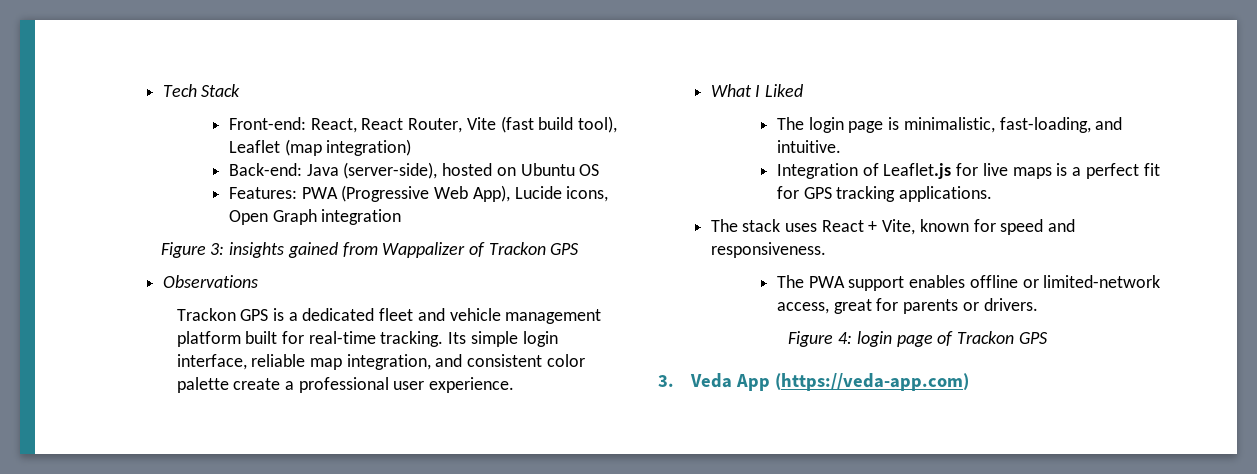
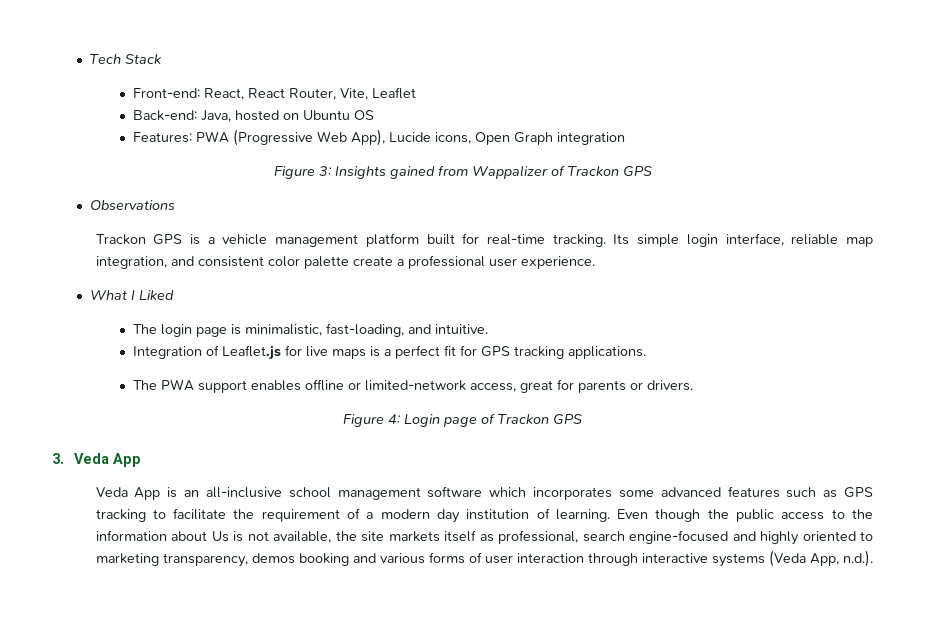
- Front-end: React, React Router, Vite (fast build tool), Leaflet (map integration)
+ Front-end: React, React Router, Vite, Leaflet
- Back-end: Java (server-side), hosted on Ubuntu OS
+ Back-end: Java, hosted on Ubuntu OS
- Figure 3: insights gained from Wappalizer of Trackon GPS
+ Figure 3: Insights gained from Wappalizer of Trackon GPS
- Trackon GPS is a dedicated fleet and vehicle management platform built for real-time tracking.
+ Trackon GPS is a vehicle management platform built for real-time tracking.
- The stack uses React + Vite, known for speed and responsiveness.
- Figure 4: login page of Trackon GPS
+ Figure 4: Login page of Trackon GPS
- 3. Veda App (https://veda-app.com)
+ 3. Veda App
+ Veda App is an all-inclusive school management software which incorporates some advanced features such as GPS tracking to facilitate the requirement of a modern day institution of learning. Even though the public access to the information about Us is not available, the site markets itself as professional, search engine-focused and highly oriented to marketing transparency, demos booking and various forms of user interaction through interactive systems (Veda App, n.d.).

